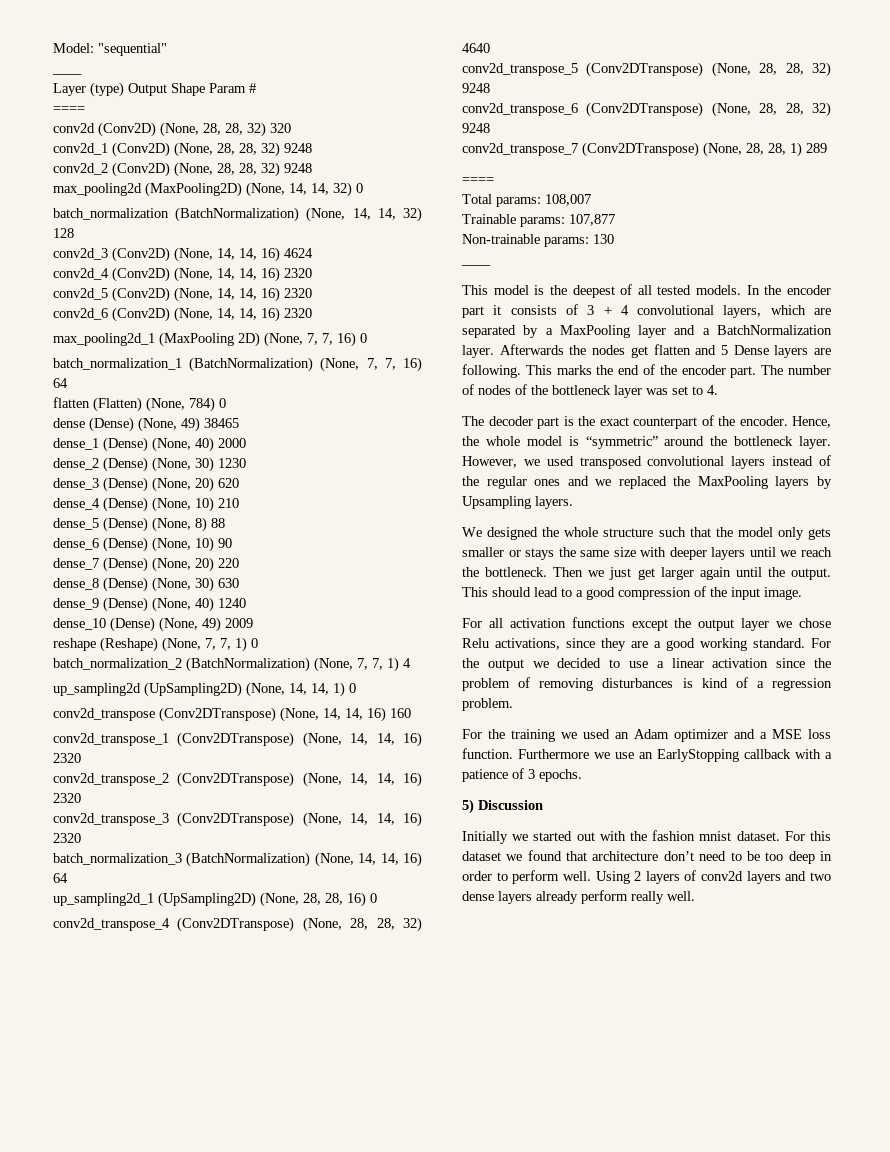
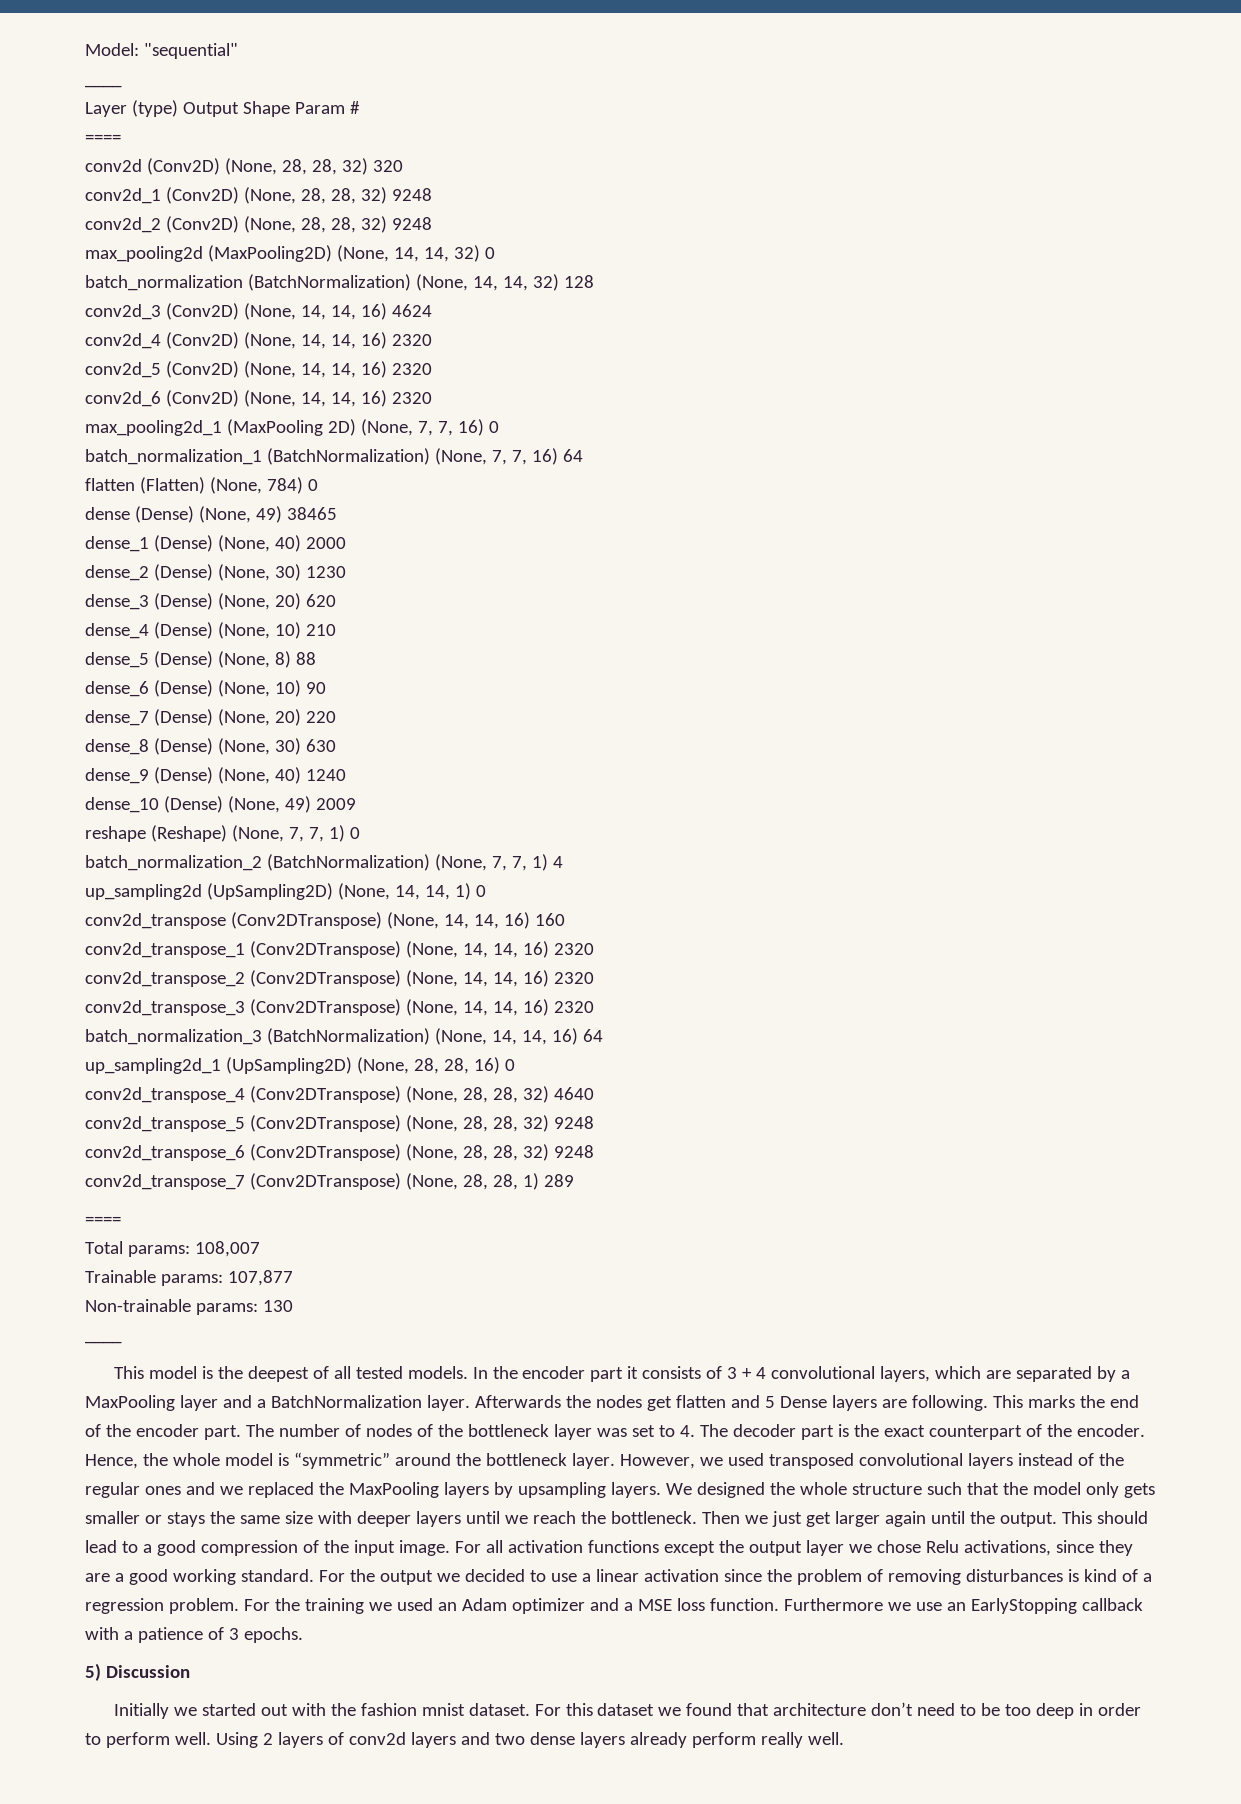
- The number of nodes of the bottleneck layer was set to 4.
- The decoder part is the exact counterpart of the encoder.
+ The number of nodes of the bottleneck layer was set to 4. The decoder part is the exact counterpart of the encoder.
- However, we used transposed convolutional layers instead of the regular ones and we replaced the MaxPooling layers by Upsampling layers.
- We designed the whole structure such that the model only gets smaller or stays the same size with deeper layers until we reach the bottleneck.
+ However, we used transposed convolutional layers instead of the regular ones and we replaced the MaxPooling layers by upsampling layers. We designed the whole structure such that the model only gets smaller or stays the same size with deeper layers until we reach the bottleneck.
- This should lead to a good compression of the input image.
- For all activation functions except the output layer we chose Relu activations, since they are a good working standard.
+ This should lead to a good compression of the input image. For all activation functions except the output layer we chose Relu activations, since they are a good working standard.
- For the output we decided to use a linear activation since the problem of removing disturbances is kind of a regression problem.
- For the training we used an Adam optimizer and a MSE loss function.
+ For the output we decided to use a linear activation since the problem of removing disturbances is kind of a regression problem. For the training we used an Adam optimizer and a MSE loss function.

